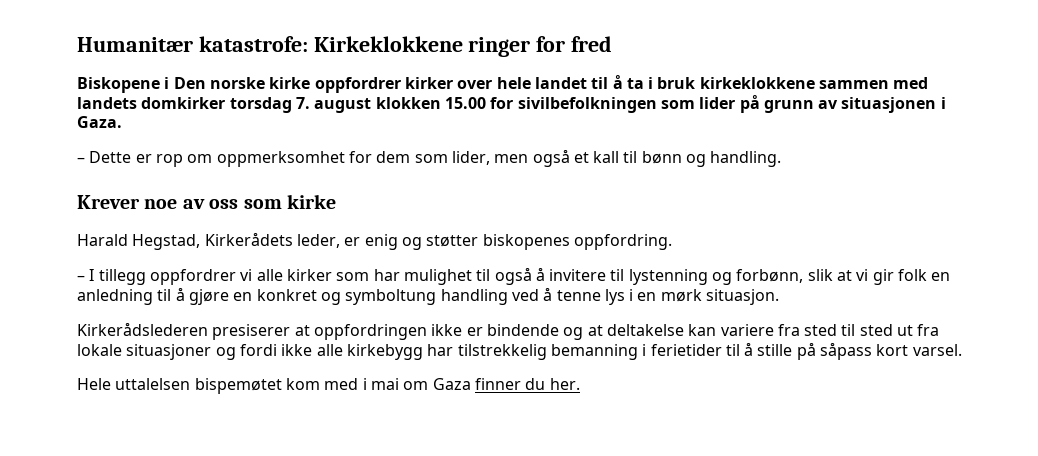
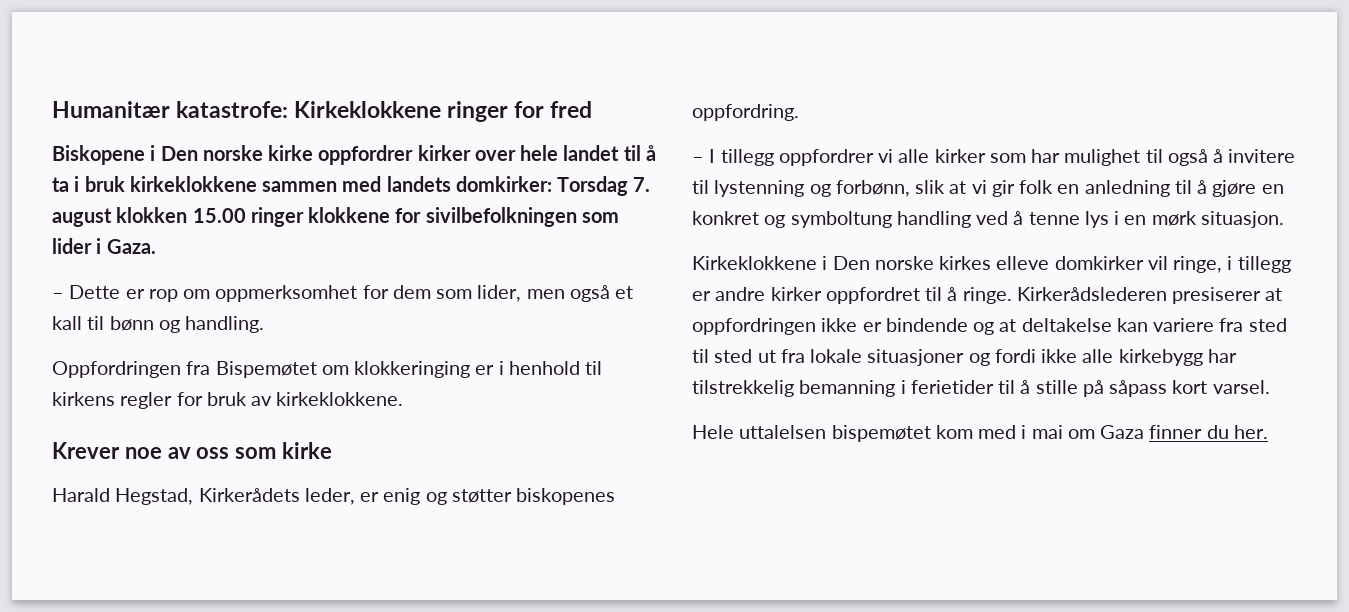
- Biskopene i Den norske kirke oppfordrer kirker over hele landet til å ta i bruk kirkeklokkene sammen med landets domkirker torsdag 7. august klokken 15.00 for sivilbefolkningen som lider på grunn av situasjonen i Gaza.
+ Biskopene i Den norske kirke oppfordrer kirker over hele landet til å ta i bruk kirkeklokkene sammen med landets domkirker: Torsdag 7. august klokken 15.00 ringer klokkene for sivilbefolkningen som lider i Gaza.
+ Oppfordringen fra Bispemøtet om klokkeringing er i henhold til kirkens regler for bruk av kirkeklokkene.
+ Kirkeklokkene i Den norske kirkes elleve domkirker vil ringe, i tillegg er andre kirker oppfordret til å ringe.

